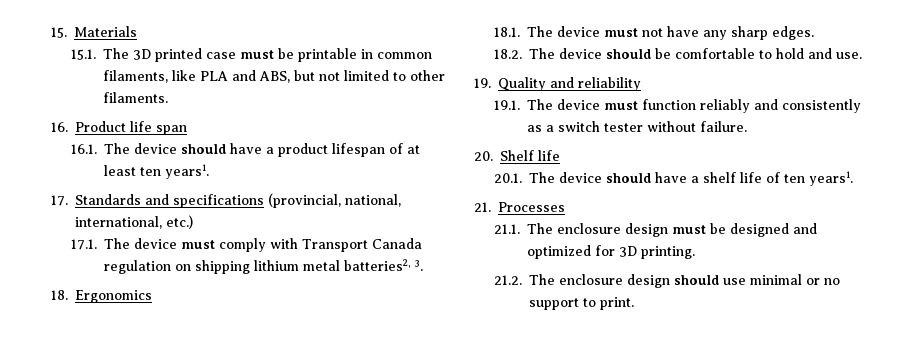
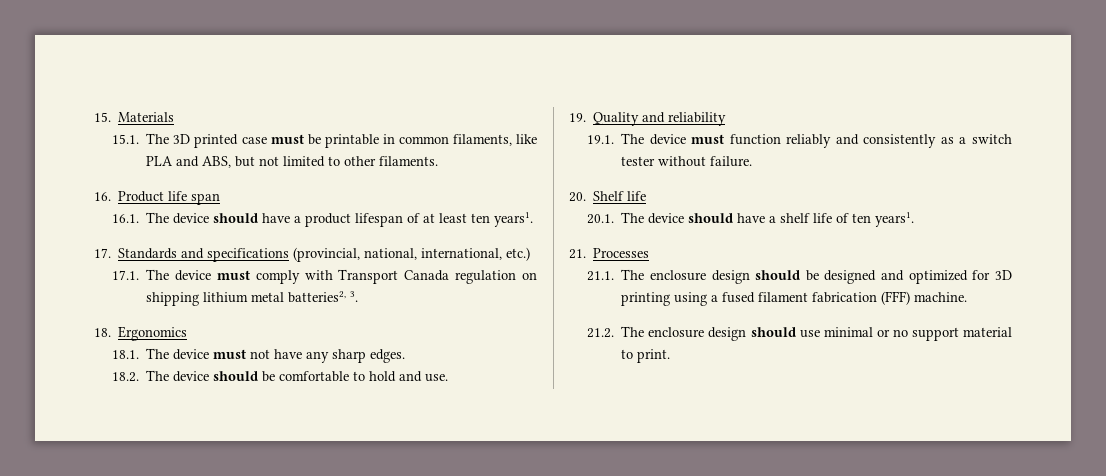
- 21.1. The enclosure design must be designed and optimized for 3D printing.
+ 21.1. The enclosure design should be designed and optimized for 3D printing using a fused filament fabrication (FFF) machine.
- 21.2. The enclosure design should use minimal or no support to print.
+ 21.2. The enclosure design should use minimal or no support material to print.

